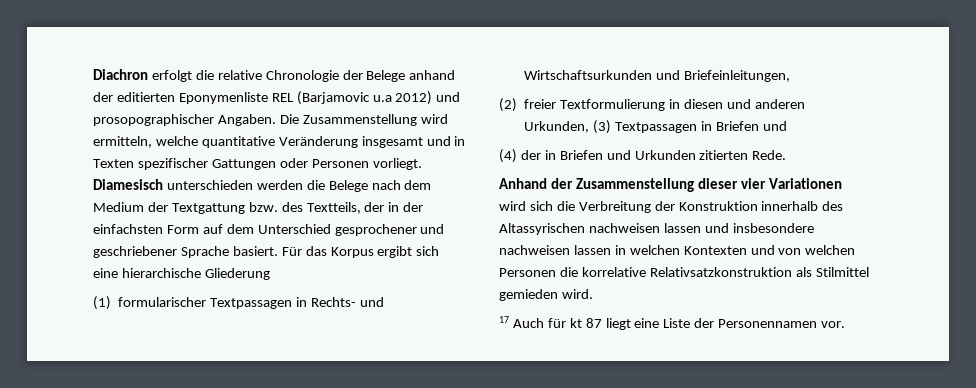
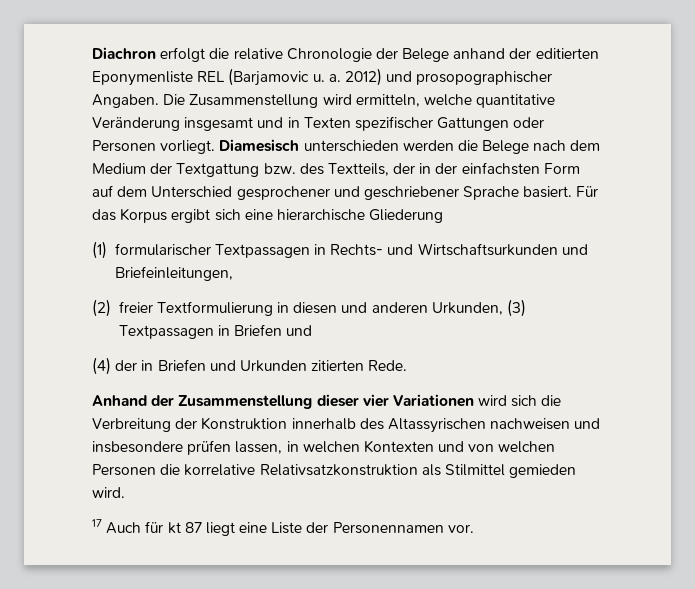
- Diachron erfolgt die relative Chronologie der Belege anhand der editierten Eponymenliste REL (Barjamovic u.a 2012) und prosopographischer Angaben.
+ Diachron erfolgt die relative Chronologie der Belege anhand der editierten Eponymenliste REL (Barjamovic u. a. 2012) und prosopographischer Angaben.
- Anhand der Zusammenstellung dieser vier Variationen wird sich die Verbreitung der Konstruktion innerhalb des Altassyrischen nachweisen lassen und insbesondere nachweisen lassen in welchen Kontexten und von welchen Personen die korrelative Relativsatzkonstruktion als Stilmittel gemieden wird.
+ Anhand der Zusammenstellung dieser vier Variationen wird sich die Verbreitung der Konstruktion innerhalb des Altassyrischen nachweisen und insbesondere prüfen lassen, in welchen Kontexten und von welchen Personen die korrelative Relativsatzkonstruktion als Stilmittel gemieden wird.

